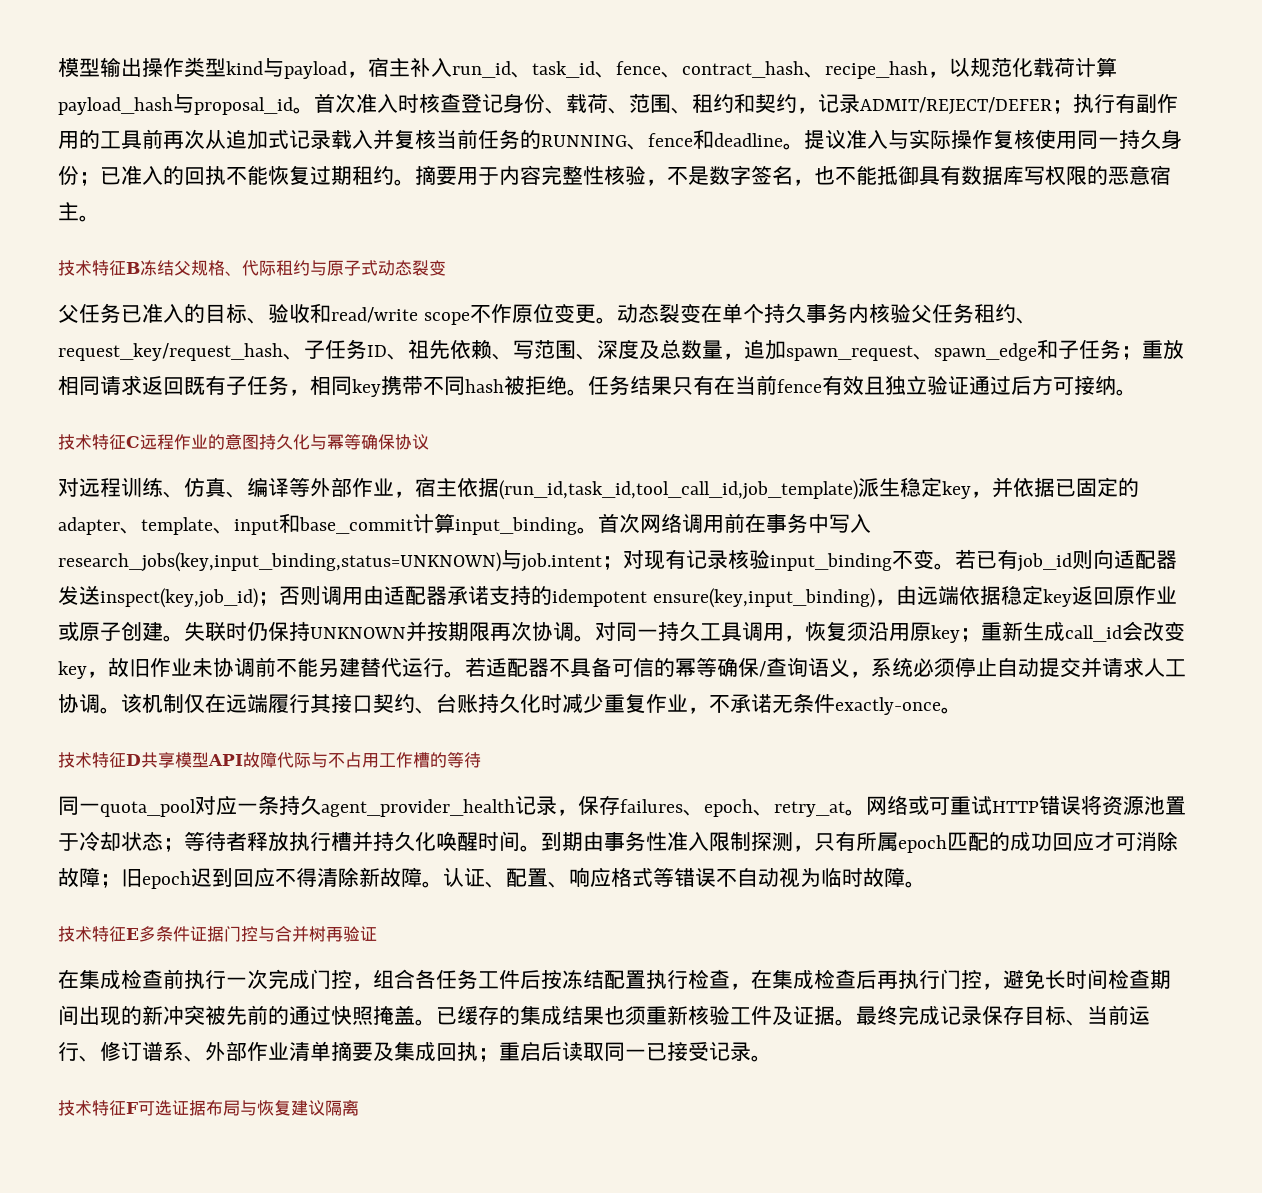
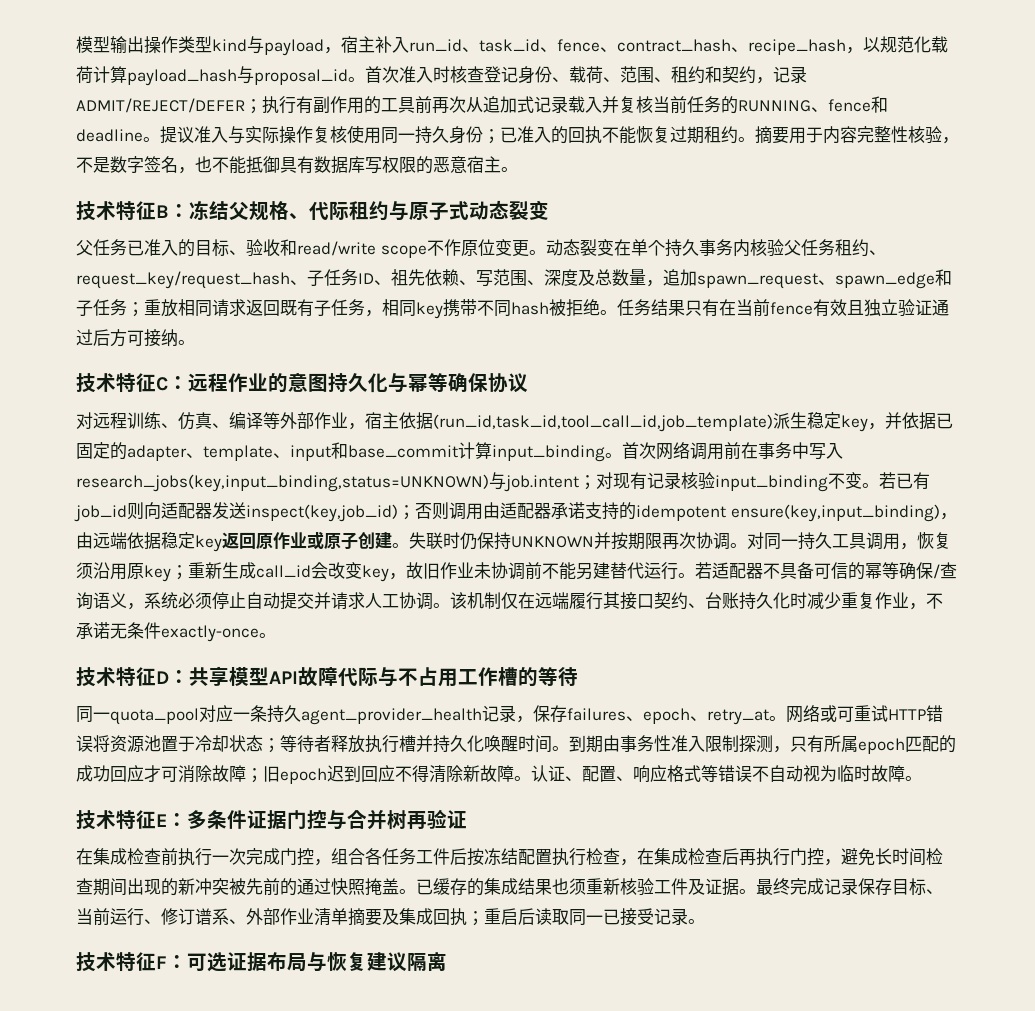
- 技术特征B冻结父规格、代际租约与原子式动态裂变
+ 技术特征B：冻结父规格、代际租约与原子式动态裂变
- 技术特征C远程作业的意图持久化与幂等确保协议
+ 技术特征C：远程作业的意图持久化与幂等确保协议
- 技术特征D共享模型API故障代际与不占用工作槽的等待
+ 技术特征D：共享模型API故障代际与不占用工作槽的等待
- 技术特征E多条件证据门控与合并树再验证
+ 技术特征E：多条件证据门控与合并树再验证
- 技术特征F可选证据布局与恢复建议隔离
+ 技术特征F：可选证据布局与恢复建议隔离

